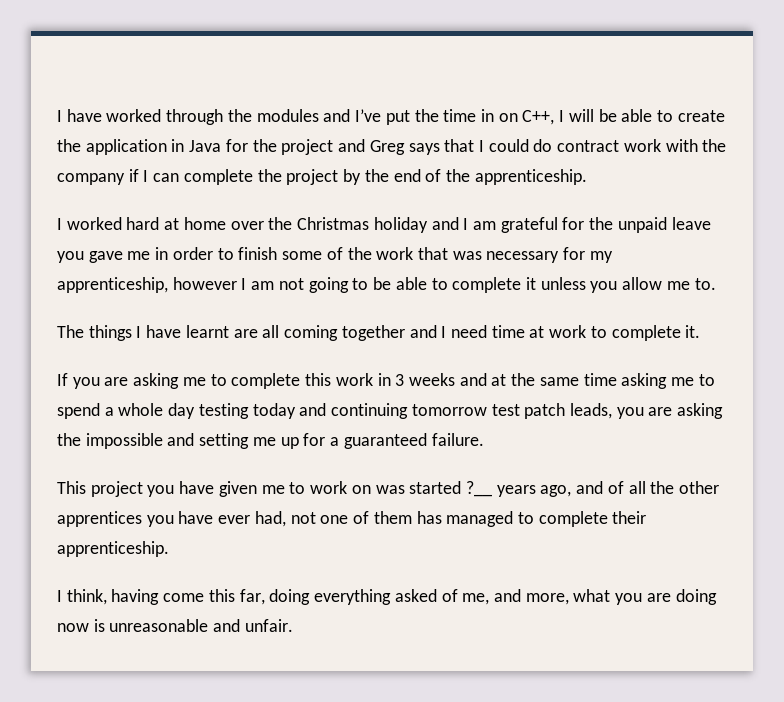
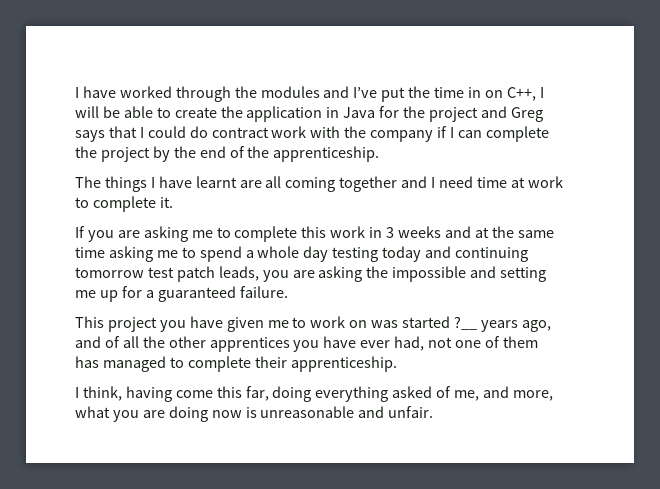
- I worked hard at home over the Christmas holiday and I am grateful for the unpaid leave you gave me in order to finish some of the work that was necessary for my apprenticeship, however I am not going to be able to complete it unless you allow me to.

